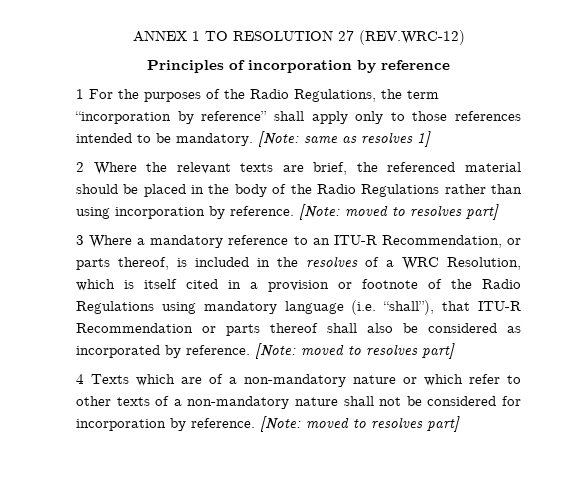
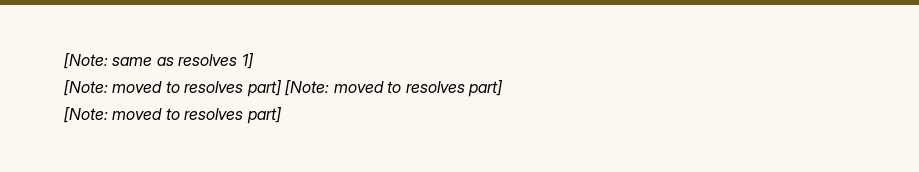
- ANNEX 1 TO RESOLUTION 27 (REV.WRC-12)
- Principles of incorporation by reference
- 1 For the purposes of the Radio Regulations, the term “incorporation by reference” shall apply only to those references intended to be mandatory.
- 2 Where the relevant texts are brief, the referenced material should be placed in the body of the Radio Regulations rather than using incorporation by reference. [Note: moved to resolves part]
- 3 Where a mandatory reference to an ITU-R Recommendation, or parts thereof, is included in the resolves of a WRC Resolution, which is itself cited in a provision or footnote of the Radio Regulations using mandatory language (i.e. “shall”), that ITU-R Recommendation or parts thereof shall also be considered as incorporated by reference. [Note: moved to resolves part]
- 4 Texts which are of a non-mandatory nature or which refer to other texts of a non-mandatory nature shall not be considered for incorporation by reference. [Note: moved to resolves part]
+ [Note: moved to resolves part] [Note: moved to resolves part]
+ [Note: moved to resolves part]

